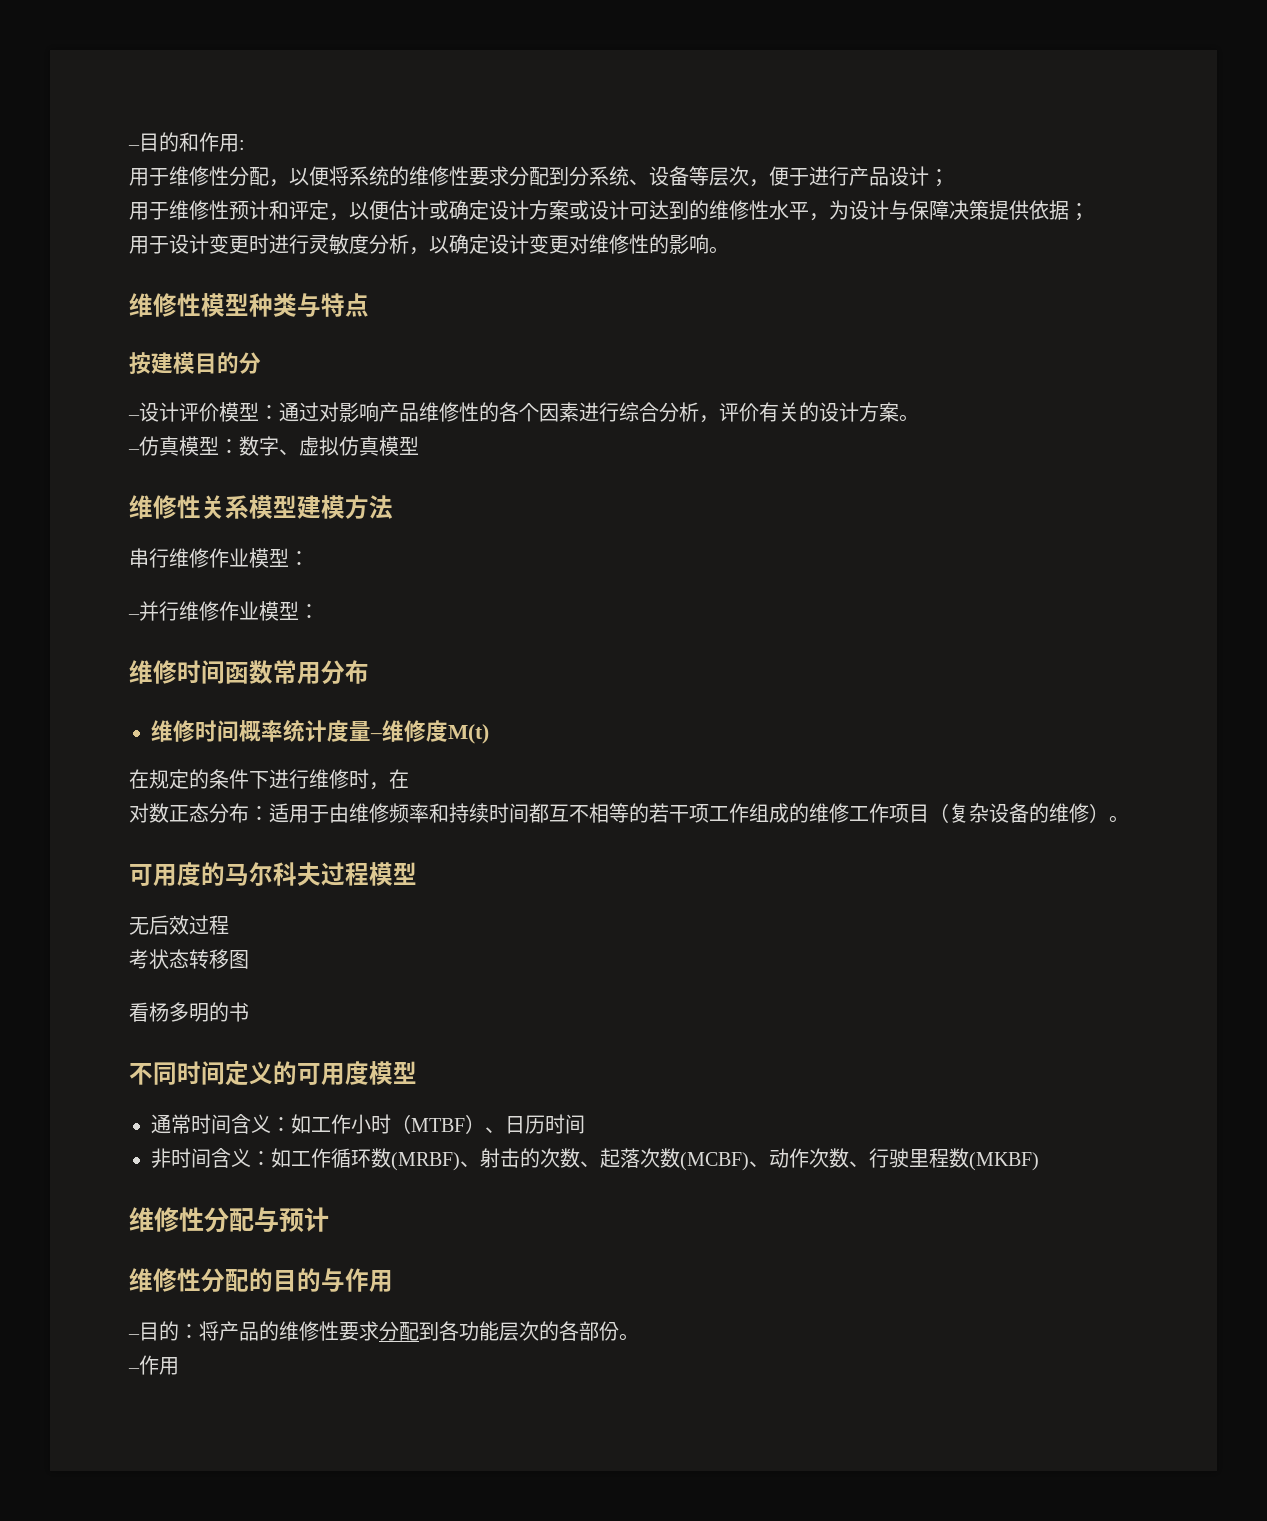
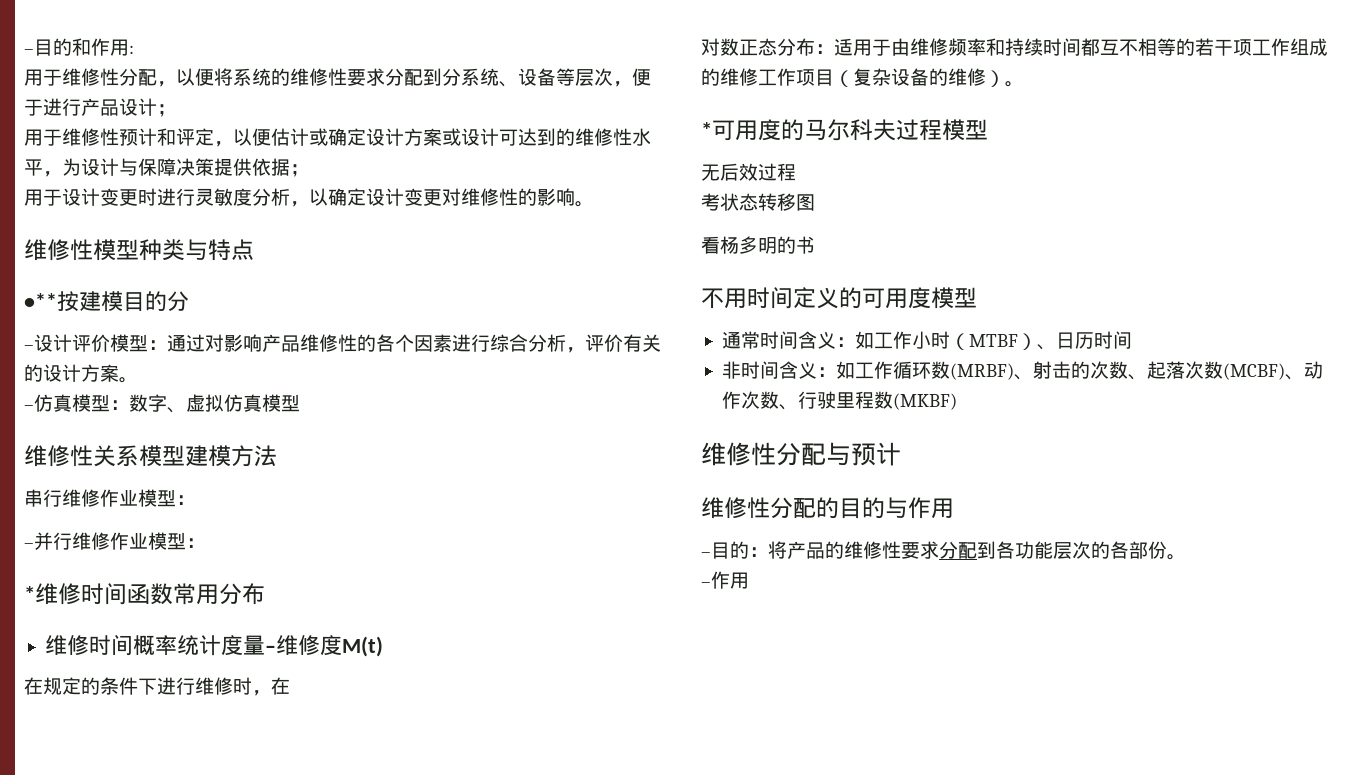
- 按建模目的分
+ •**按建模目的分
- 维修时间函数常用分布
+ *维修时间函数常用分布
- 可用度的马尔科夫过程模型
+ *可用度的马尔科夫过程模型
- 不同时间定义的可用度模型
+ 不用时间定义的可用度模型

